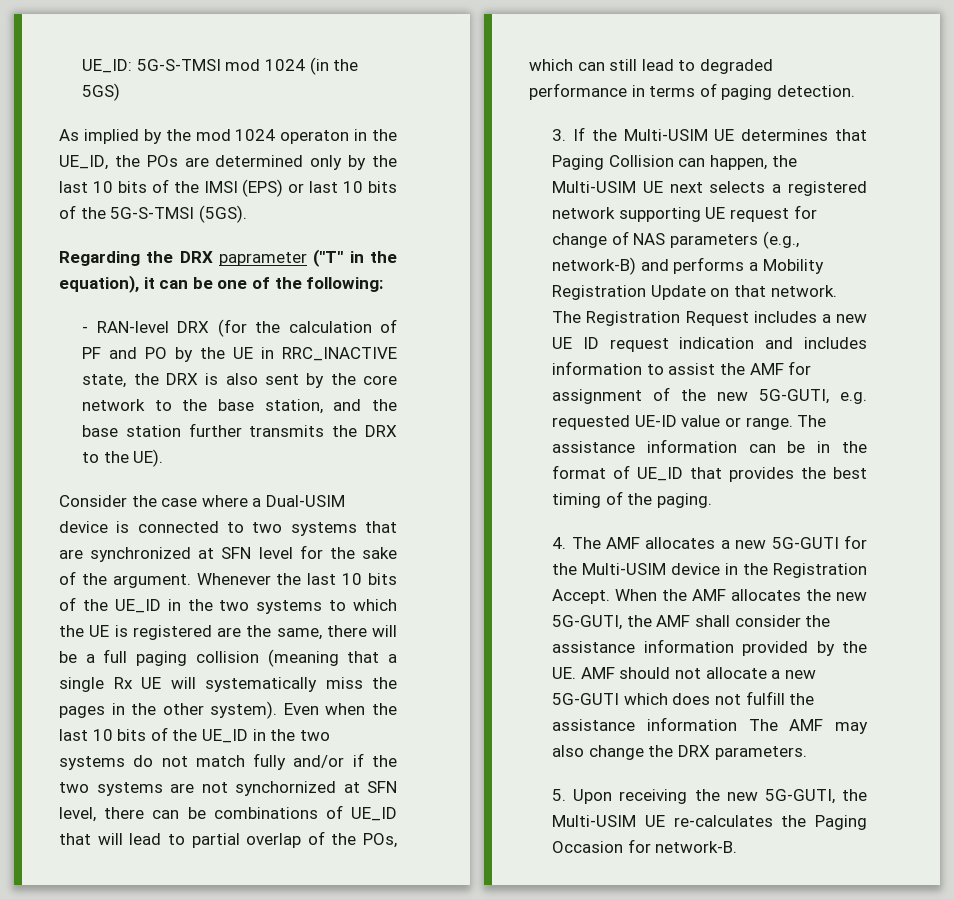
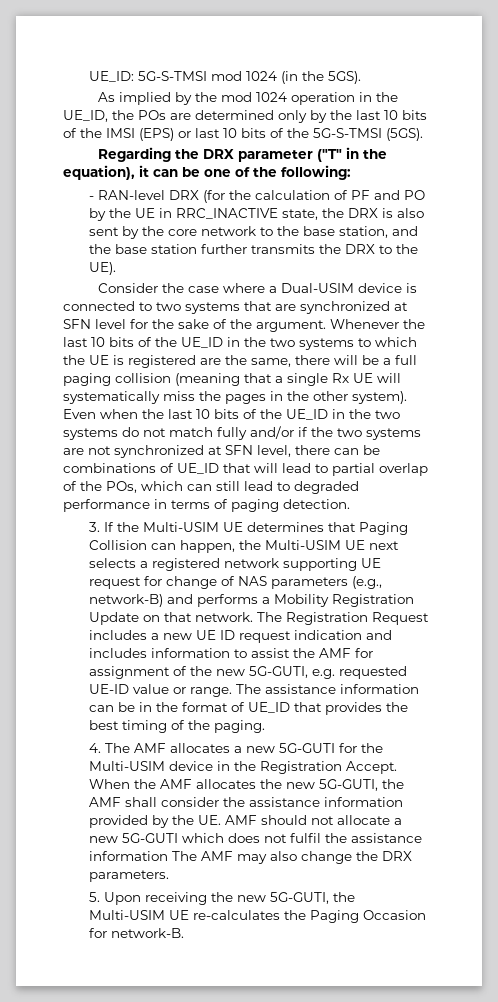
- UE_ID: 5G-S-TMSI mod 1024 (in the 5GS)
+ UE_ID: 5G-S-TMSI mod 1024 (in the 5GS).
- As implied by the mod 1024 operaton in the UE_ID, the POs are determined only by the last 10 bits of the IMSI (EPS) or last 10 bits of the 5G-S-TMSI (5GS).
+ As implied by the mod 1024 operation in the UE_ID, the POs are determined only by the last 10 bits of the IMSI (EPS) or last 10 bits of the 5G-S-TMSI (5GS).
- Regarding the DRX paprameter ("T" in the equation), it can be one of the following:
+ Regarding the DRX parameter ("T" in the equation), it can be one of the following:
- Even when the last 10 bits of the UE_ID in the two systems do not match fully and/or if the two systems are not synchornized at SFN level, there can be combinations of UE_ID that will lead to partial overlap of the POs, which can still lead to degraded performance in terms of paging detection.
+ Even when the last 10 bits of the UE_ID in the two systems do not match fully and/or if the two systems are not synchronized at SFN level, there can be combinations of UE_ID that will lead to partial overlap of the POs, which can still lead to degraded performance in terms of paging detection.
- When the AMF allocates the new 5G-GUTI, the AMF shall consider the assistance information provided by the UE. AMF should not allocate a new 5G-GUTI which does not fulfill the assistance information The AMF may also change the DRX parameters.
+ When the AMF allocates the new 5G-GUTI, the AMF shall consider the assistance information provided by the UE. AMF should not allocate a new 5G-GUTI which does not fulfil the assistance information The AMF may also change the DRX parameters.

